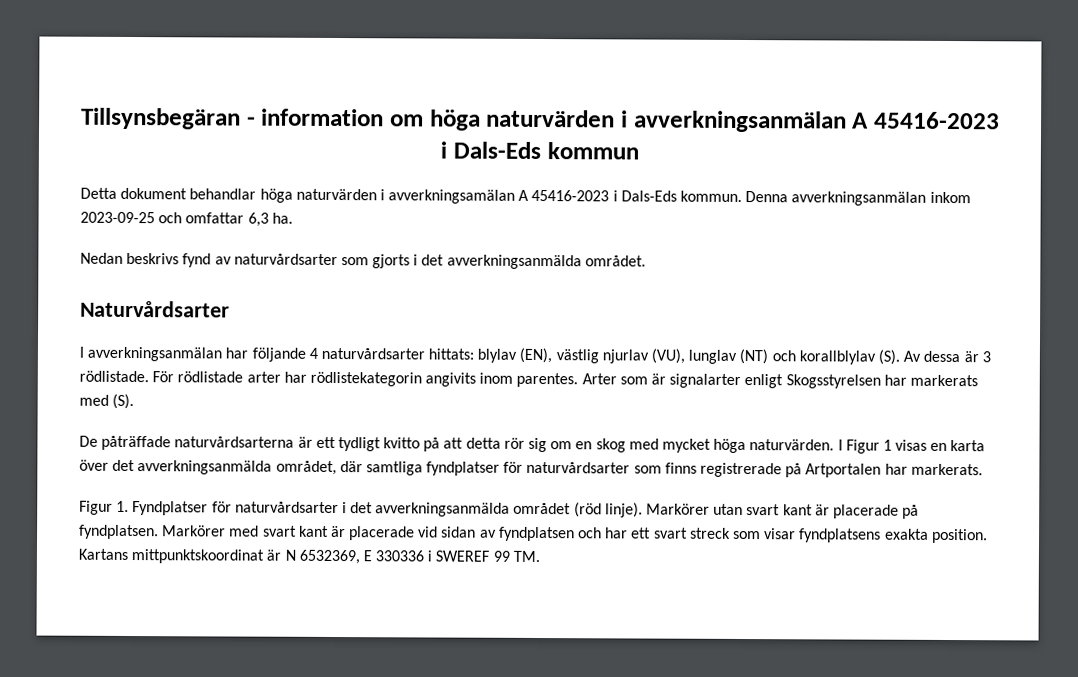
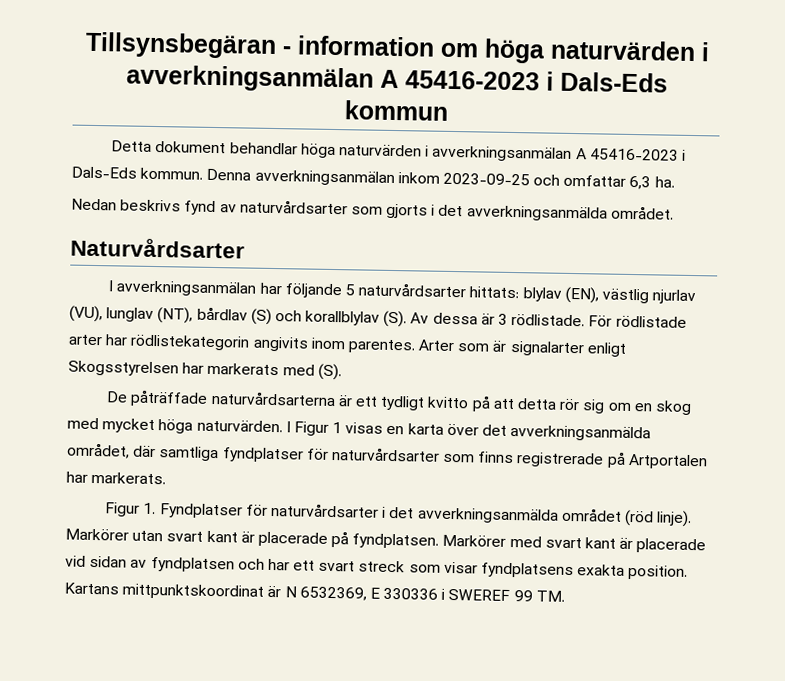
- Detta dokument behandlar höga naturvärden i avverkningsamälan A 45416-2023 i Dals-Eds kommun.
+ Detta dokument behandlar höga naturvärden i avverkningsanmälan A 45416-2023 i Dals-Eds kommun.
- I avverkningsanmälan har följande 4 naturvårdsarter hittats: blylav (EN), västlig njurlav (VU), lunglav (NT) och korallblylav (S). Av dessa är 3 rödlistade.
+ I avverkningsanmälan har följande 5 naturvårdsarter hittats: blylav (EN), västlig njurlav (VU), lunglav (NT), bårdlav (S) och korallblylav (S). Av dessa är 3 rödlistade.

